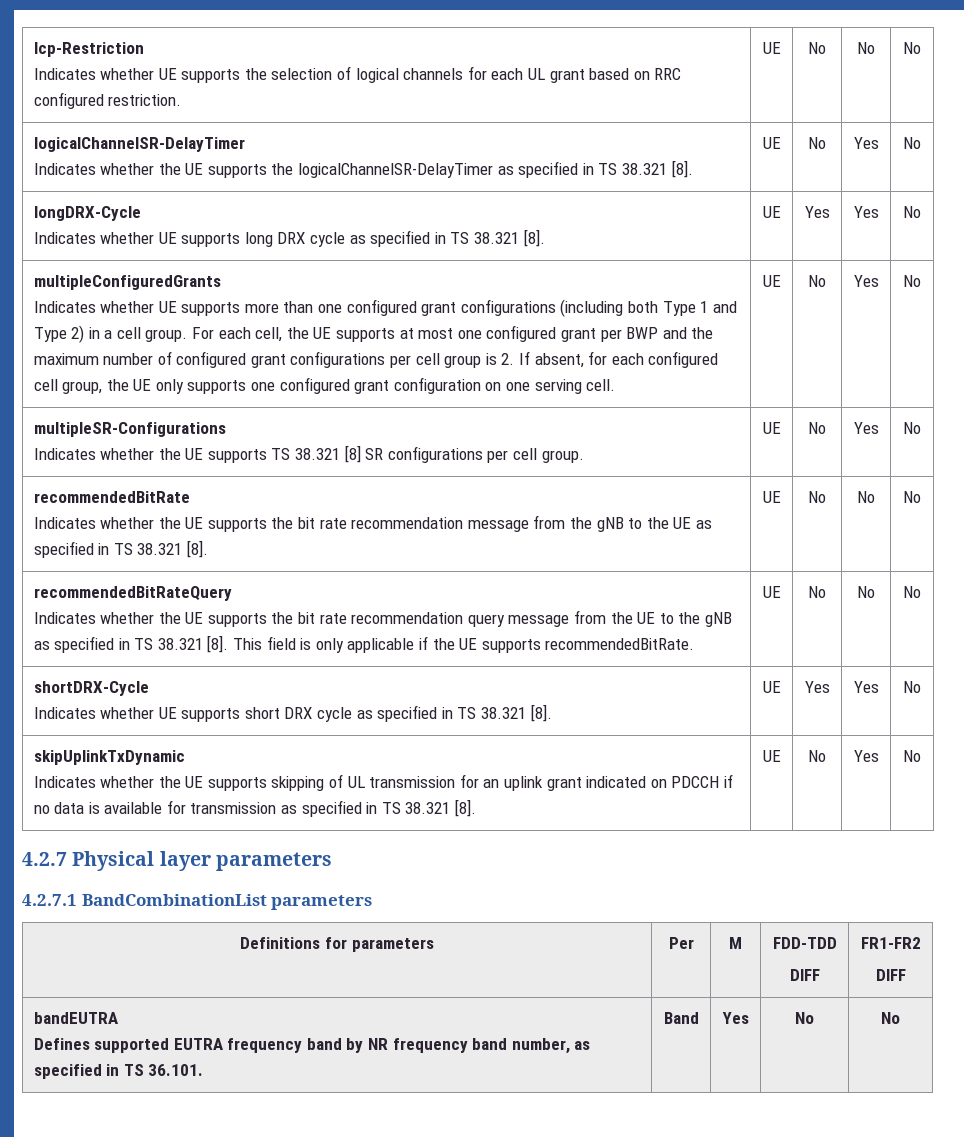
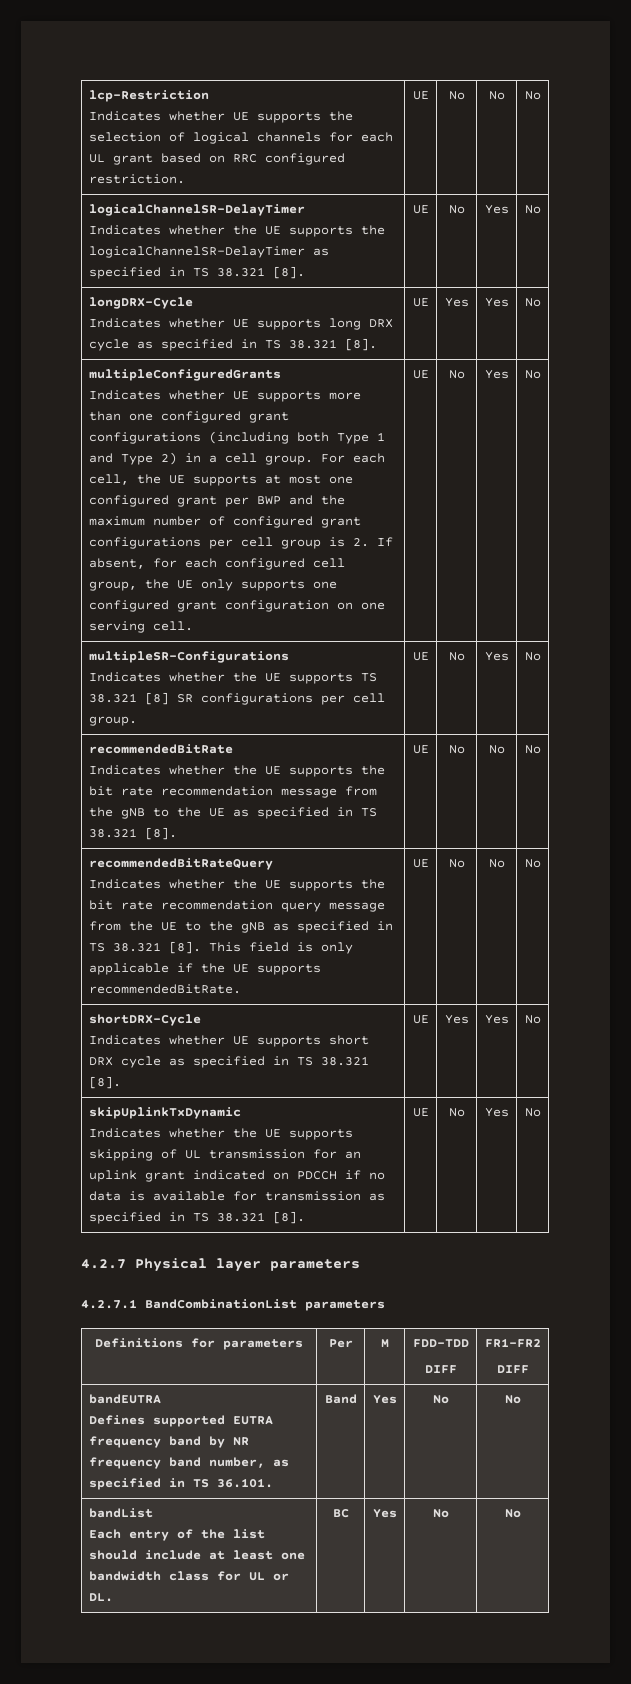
+ bandList
+ Each entry of the list should include at least one bandwidth class for UL or DL. | BC | Yes | No | No

